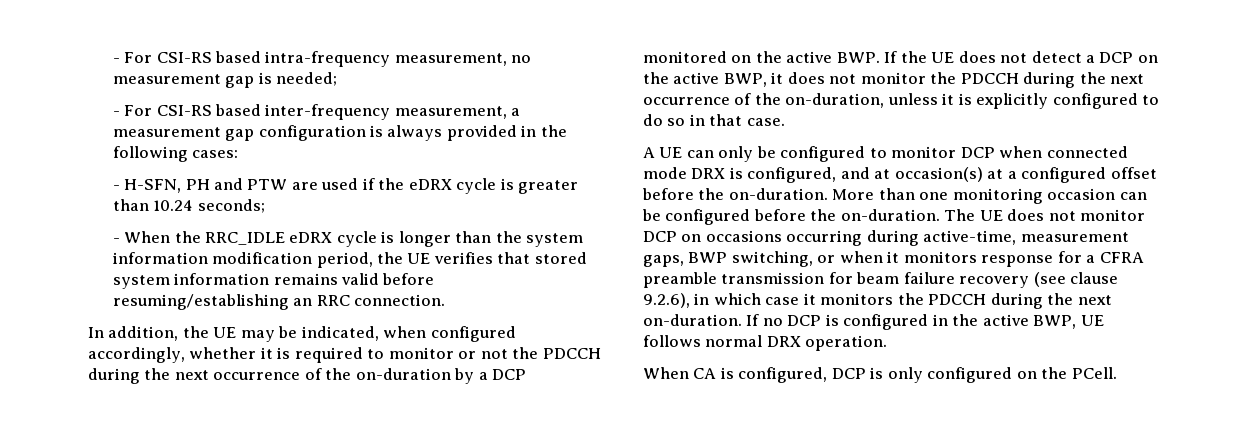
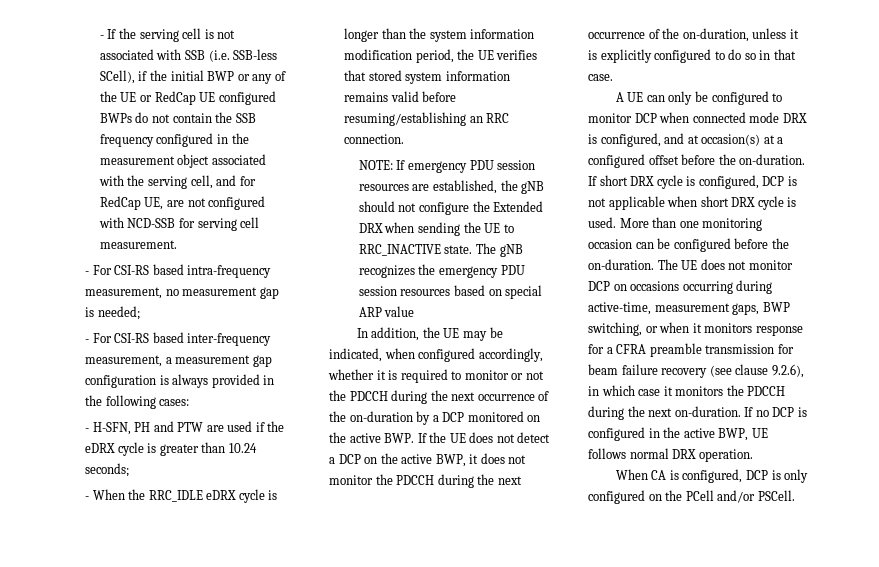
+ - If the serving cell is not associated with SSB (i.e. SSB-less SCell), if the initial BWP or any of the UE or RedCap UE configured BWPs do not contain the SSB frequency configured in the measurement object associated with the serving cell, and for RedCap UE, are not configured with NCD-SSB for serving cell measurement.
+ NOTE: If emergency PDU session resources are established, the gNB should not configure the Extended DRX when sending the UE to RRC_INACTIVE state. The gNB recognizes the emergency PDU session resources based on special ARP value
+ If short DRX cycle is configured, DCP is not applicable when short DRX cycle is used.
- When CA is configured, DCP is only configured on the PCell.
+ When CA is configured, DCP is only configured on the PCell and/or PSCell.

